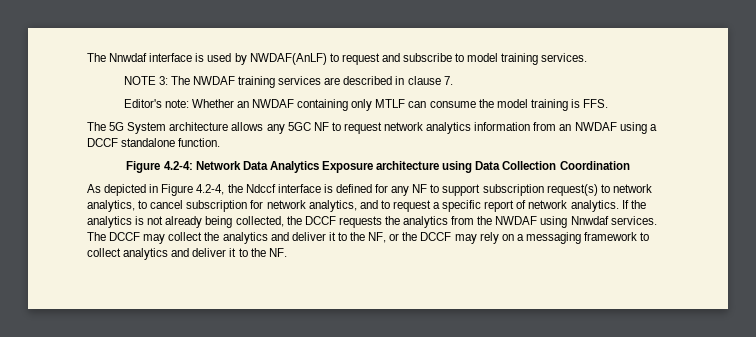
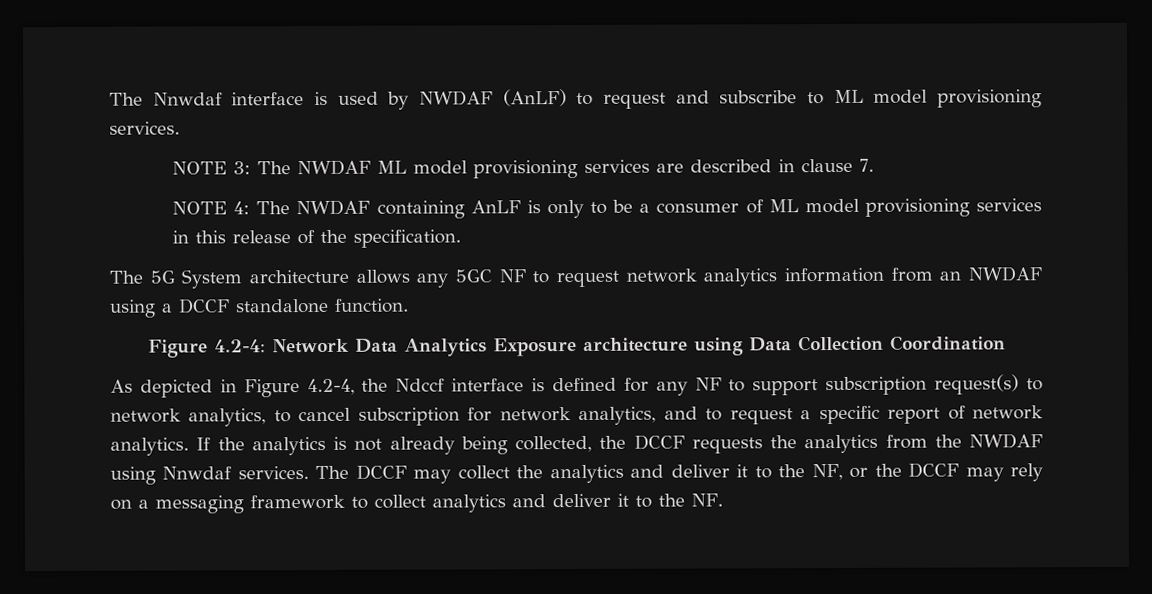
- The Nnwdaf interface is used by NWDAF(AnLF) to request and subscribe to model training services.
+ The Nnwdaf interface is used by NWDAF (AnLF) to request and subscribe to ML model provisioning services.
- NOTE 3: The NWDAF training services are described in clause 7.
+ NOTE 3: The NWDAF ML model provisioning services are described in clause 7.
- Editor's note: Whether an NWDAF containing only MTLF can consume the model training is FFS.
+ NOTE 4: The NWDAF containing AnLF is only to be a consumer of ML model provisioning services in this release of the specification.

